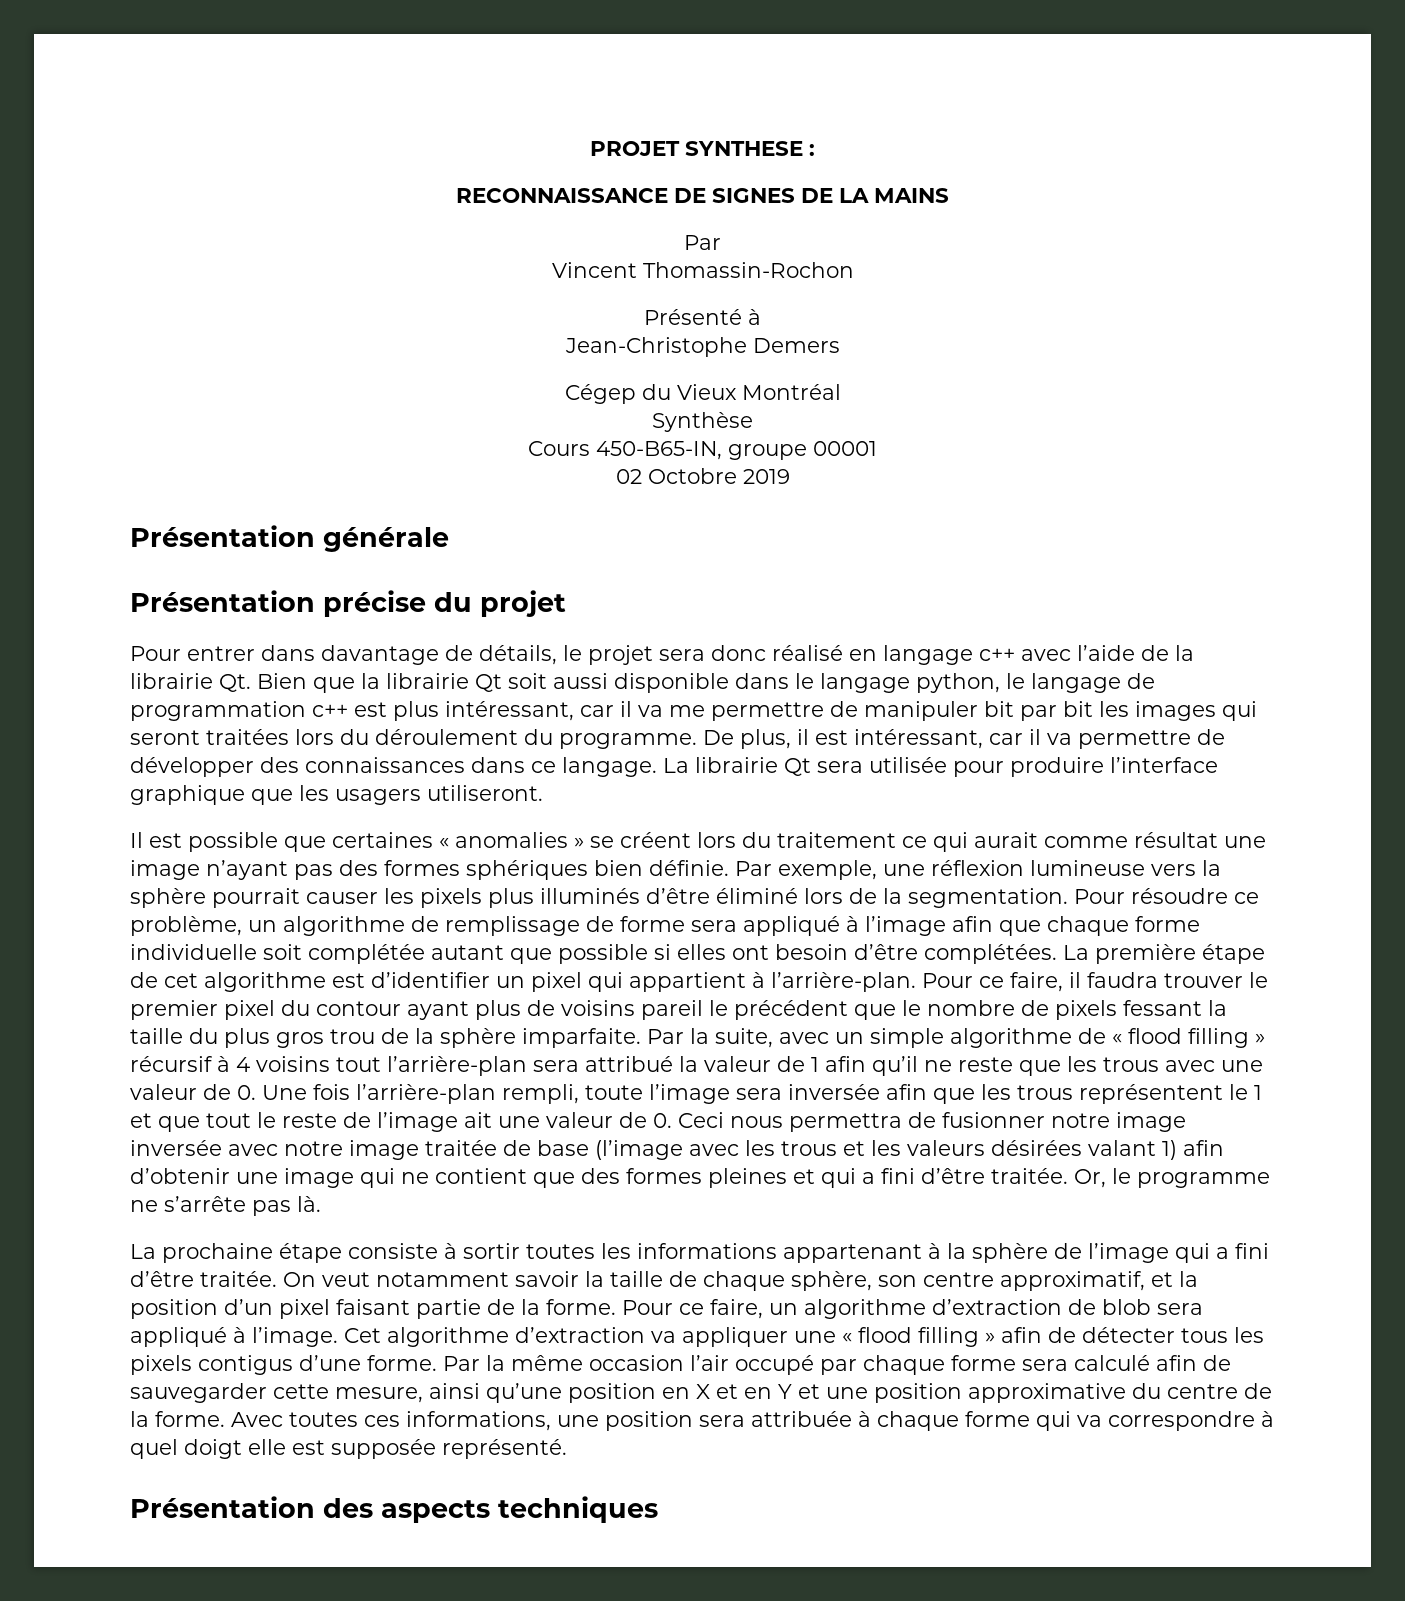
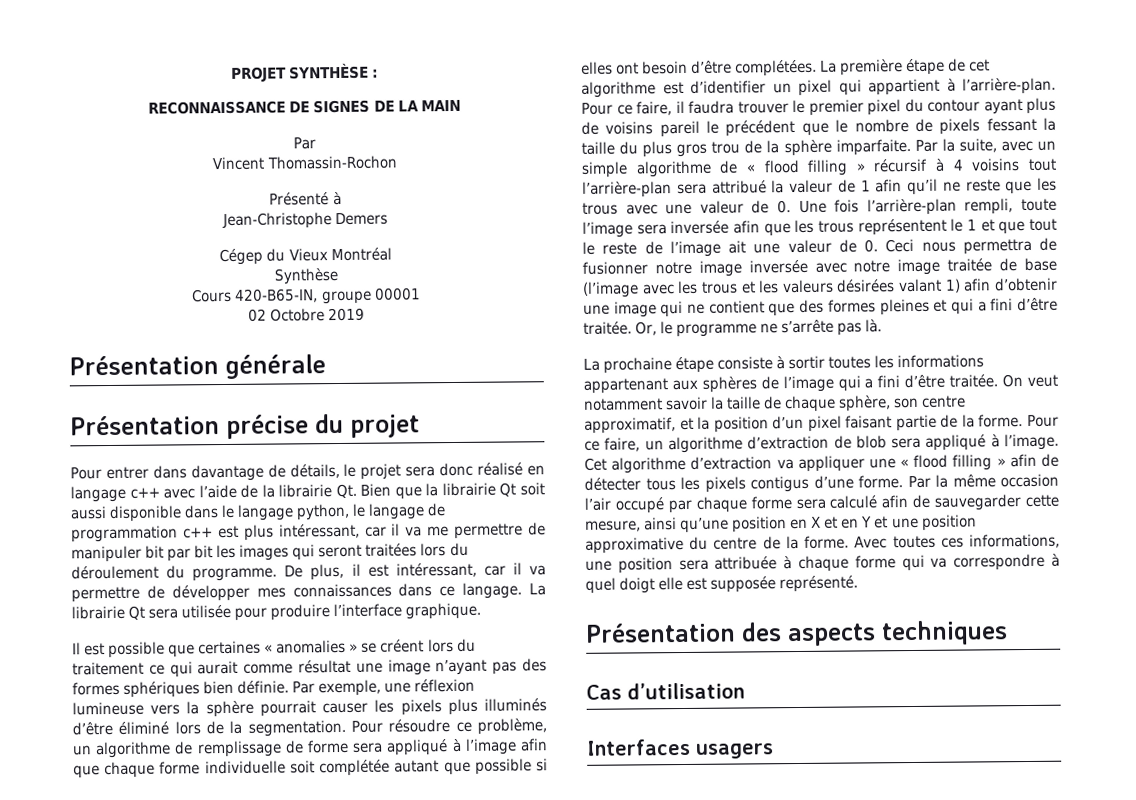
- PROJET SYNTHESE :
+ PROJET SYNTHÈSE :
- RECONNAISSANCE DE SIGNES DE LA MAINS
+ RECONNAISSANCE DE SIGNES DE LA MAIN
- Cours 450-B65-IN, groupe 00001
+ Cours 420-B65-IN, groupe 00001
- De plus, il est intéressant, car il va permettre de développer des connaissances dans ce langage.
+ De plus, il est intéressant, car il va permettre de développer mes connaissances dans ce langage.
- La librairie Qt sera utilisée pour produire l’interface graphique que les usagers utiliseront.
+ La librairie Qt sera utilisée pour produire l’interface graphique.
- La prochaine étape consiste à sortir toutes les informations appartenant à la sphère de l’image qui a fini d’être traitée.
+ La prochaine étape consiste à sortir toutes les informations appartenant aux sphères de l’image qui a fini d’être traitée.
+ Cas d’utilisation
+ Interfaces usagers

